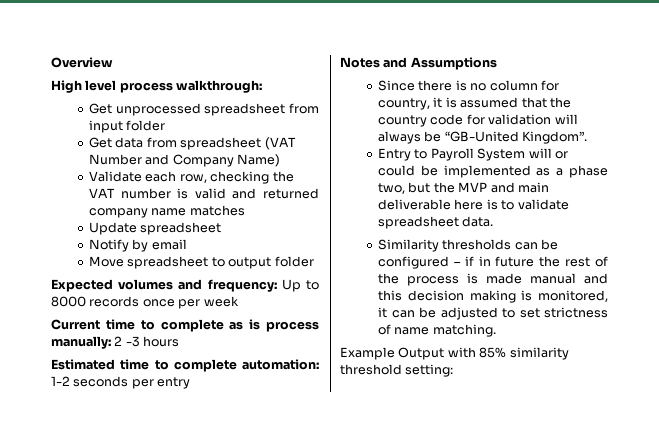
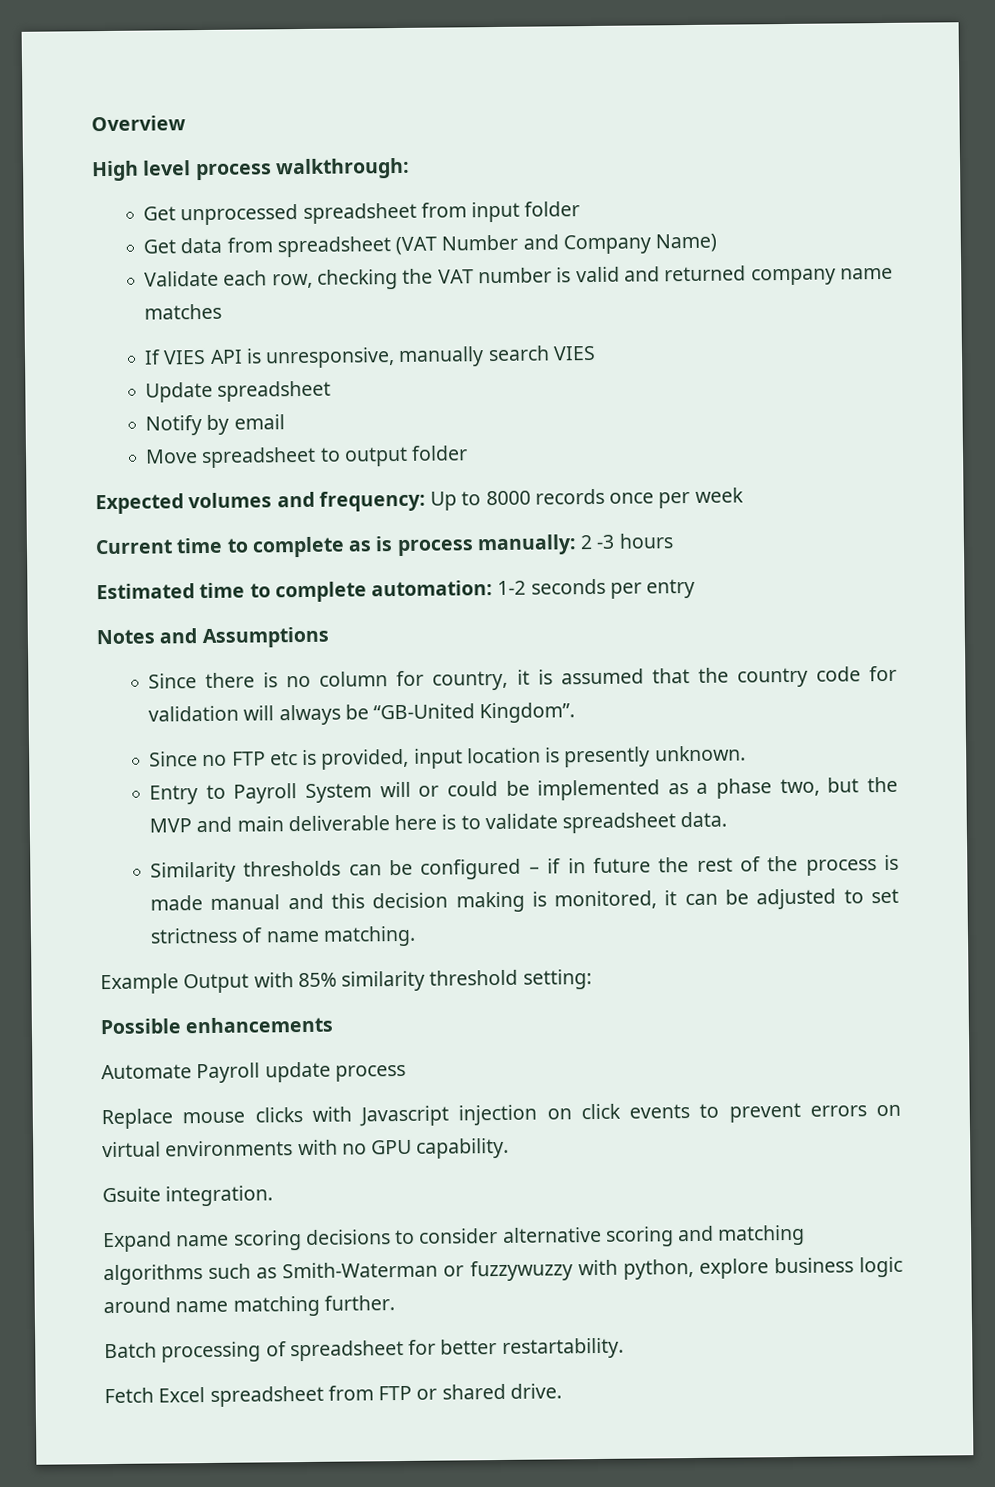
+ If VIES API is unresponsive, manually search VIES
+ Since no FTP etc is provided, input location is presently unknown.
+ Possible enhancements
+ Automate Payroll update process
+ Replace mouse clicks with Javascript injection on click events to prevent errors on virtual environments with no GPU capability.
+ Gsuite integration.
+ Expand name scoring decisions to consider alternative scoring and matching algorithms such as Smith-Waterman or fuzzywuzzy with python, explore business logic around name matching further.
+ Batch processing of spreadsheet for better restartability.
+ Fetch Excel spreadsheet from FTP or shared drive.

